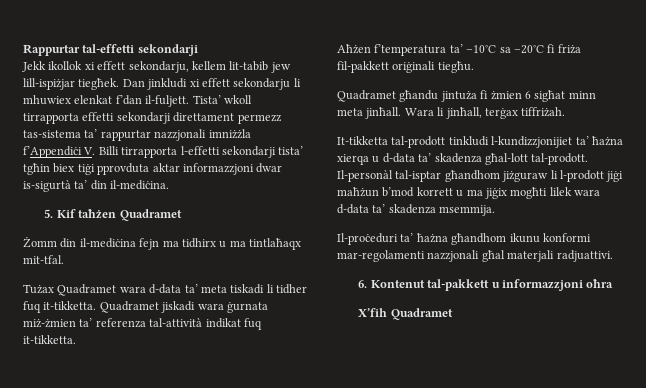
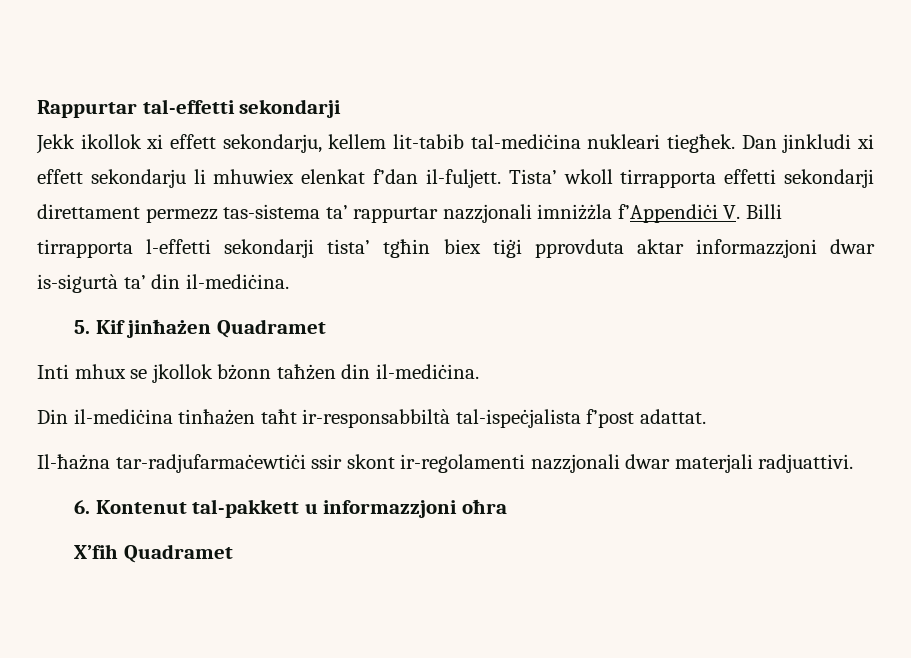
- Jekk ikollok xi effett sekondarju, kellem lit-tabib jew lill-ispiżjar tiegħek.
+ Jekk ikollok xi effett sekondarju, kellem lit-tabib tal-mediċina nukleari tiegħek.
- 5. Kif taħżen Quadramet
+ 5. Kif jinħażen Quadramet
- Żomm din il-mediċina fejn ma tidhirx u ma tintlaħaqx mit-tfal.
- Tużax Quadramet wara d-data ta’ meta tiskadi li tidher fuq it-tikketta. Quadramet jiskadi wara ġurnata miż-żmien ta’ referenza tal-attività indikat fuq it-tikketta.
- Aħżen f’temperatura ta’ –10°C sa –20°C fi friża fil-pakkett oriġinali tiegħu.
- Quadramet għandu jintuża fi żmien 6 sigħat minn meta jinħall. Wara li jinħall, terġax tiffriżah.
- It-tikketta tal-prodott tinkludi l-kundizzjonijiet ta’ ħażna xierqa u d-data ta’ skadenza għal-lott tal-prodott. Il-personàl tal-isptar għandhom jiżguraw li l-prodott jiġi maħżun b’mod korrett u ma jiġix mogħti lilek wara d-data ta’ skadenza msemmija.
- Il-proċeduri ta’ ħażna għandhom ikunu konformi mar-regolamenti nazzjonali għal materjali radjuattivi.
+ Inti mhux se jkollok bżonn taħżen din il-mediċina.
+ Din il-mediċina tinħażen taħt ir-responsabbiltà tal-ispeċjalista f’post adattat.
+ Il-ħażna tar-radjufarmaċewtiċi ssir skont ir-regolamenti nazzjonali dwar materjali radjuattivi.

